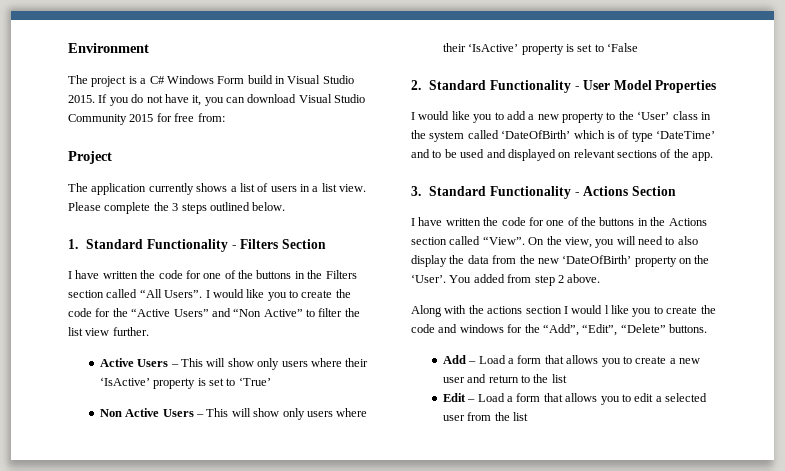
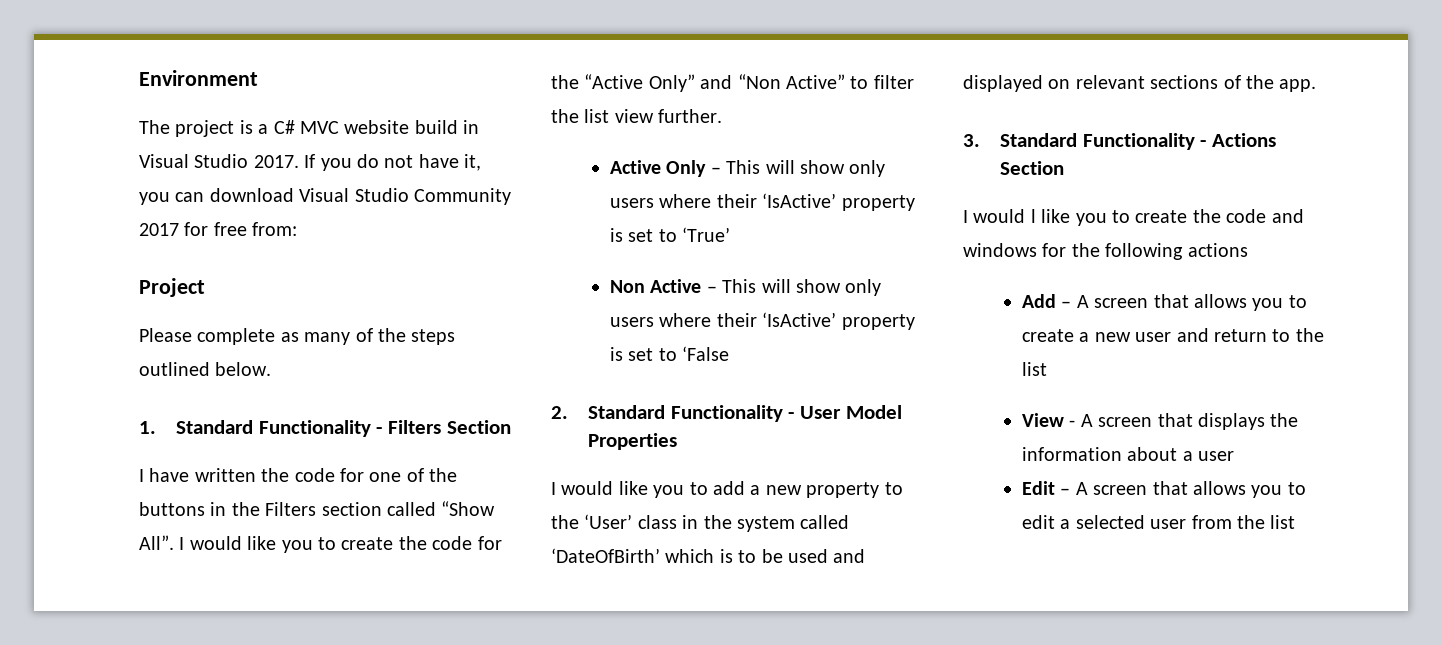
- The project is a C# Windows Form build in Visual Studio 2015.
+ The project is a C# MVC website build in Visual Studio 2017.
- If you do not have it, you can download Visual Studio Community 2015 for free from:
+ If you do not have it, you can download Visual Studio Community 2017 for free from:
- The application currently shows a list of users in a list view. Please complete the 3 steps outlined below.
+ Please complete as many of the steps outlined below.
- I have written the code for one of the buttons in the Filters section called “All Users”.
+ I have written the code for one of the buttons in the Filters section called “Show All”.
- I would like you to create the code for the “Active Users” and “Non Active” to filter the list view further.
+ I would like you to create the code for the “Active Only” and “Non Active” to filter the list view further.
- Active Users – This will show only users where their ‘IsActive’ property is set to ‘True’
+ Active Only – This will show only users where their ‘IsActive’ property is set to ‘True’
- Non Active Users – This will show only users where their ‘IsActive’ property is set to ‘False
+ Non Active – This will show only users where their ‘IsActive’ property is set to ‘False
- I would like you to add a new property to the ‘User’ class in the system called ‘DateOfBirth’ which is of type ‘DateTime’ and to be used and displayed on relevant sections of the app.
+ I would like you to add a new property to the ‘User’ class in the system called ‘DateOfBirth’ which is to be used and displayed on relevant sections of the app.
- I have written the code for one of the buttons in the Actions section called “View”. On the view, you will need to also display the data from the new ‘DateOfBirth’ property on the ‘User’. You added from step 2 above.
- Along with the actions section I would l like you to create the code and windows for the “Add”, “Edit”, “Delete” buttons.
+ I would l like you to create the code and windows for the following actions
- Add – Load a form that allows you to create a new user and return to the list
+ Add – A screen that allows you to create a new user and return to the list
+ View - A screen that displays the information about a user
- Edit – Load a form that allows you to edit a selected user from the list
+ Edit – A screen that allows you to edit a selected user from the list

